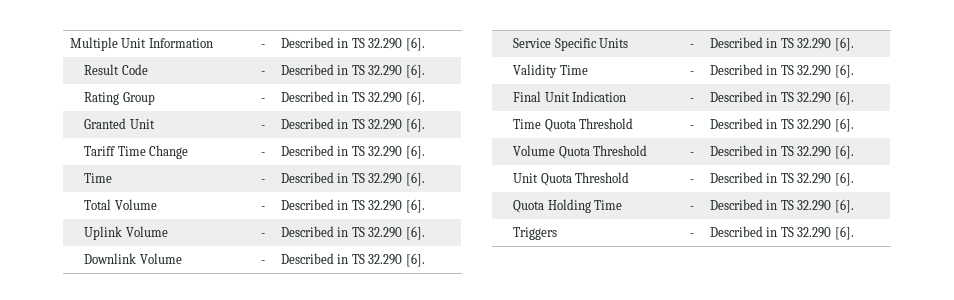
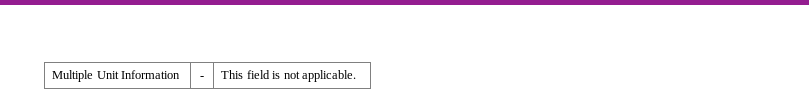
- Multiple Unit Information | - | Described in TS 32.290 [6].
- Result Code | - | Described in TS 32.290 [6].
- Rating Group | - | Described in TS 32.290 [6].
- Granted Unit | - | Described in TS 32.290 [6].
- Tariff Time Change | - | Described in TS 32.290 [6].
- Time | - | Described in TS 32.290 [6].
- Total Volume | - | Described in TS 32.290 [6].
- Uplink Volume | - | Described in TS 32.290 [6].
- Downlink Volume | - | Described in TS 32.290 [6].
- Service Specific Units | - | Described in TS 32.290 [6].
- Validity Time | - | Described in TS 32.290 [6].
- Final Unit Indication | - | Described in TS 32.290 [6].
- Time Quota Threshold | - | Described in TS 32.290 [6].
- Volume Quota Threshold | - | Described in TS 32.290 [6].
- Unit Quota Threshold | - | Described in TS 32.290 [6].
- Quota Holding Time | - | Described in TS 32.290 [6].
- Triggers | - | Described in TS 32.290 [6].
+ Multiple Unit Information | - | This field is not applicable.

